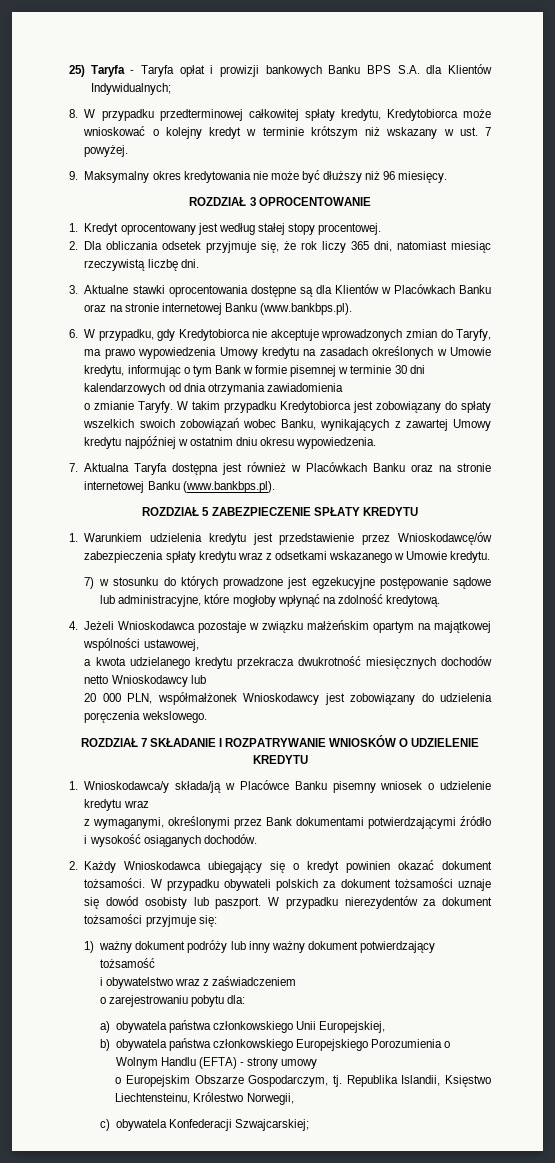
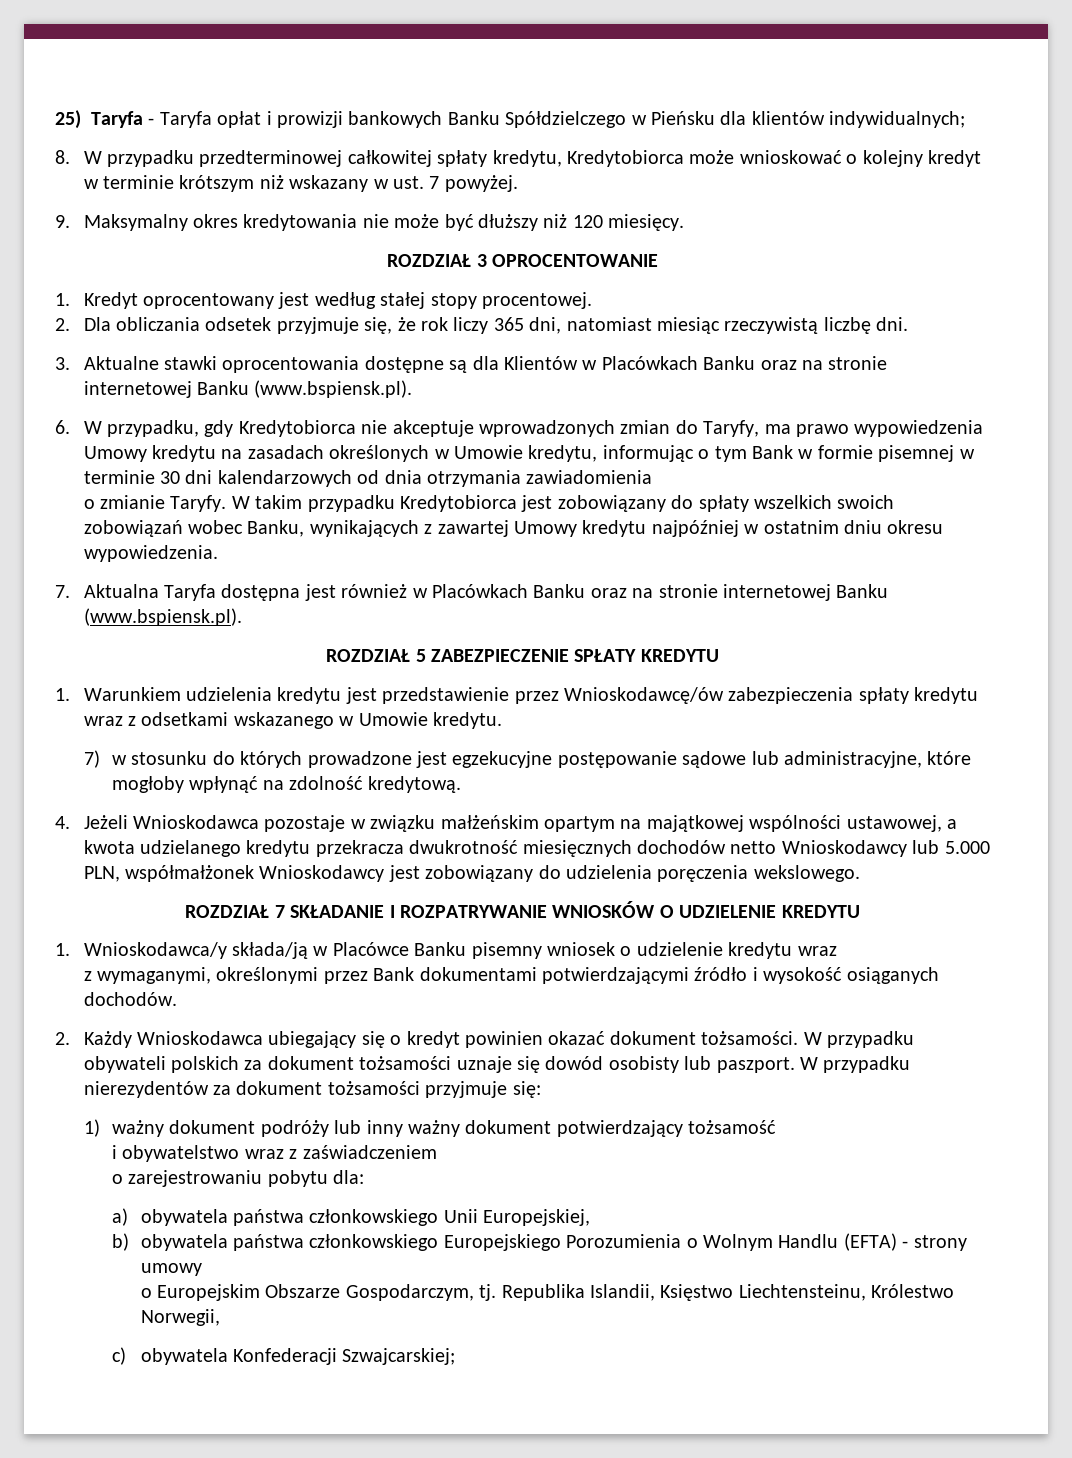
- 25) Taryfa - Taryfa opłat i prowizji bankowych Banku BPS S.A. dla Klientów Indywidualnych;
+ 25) Taryfa - Taryfa opłat i prowizji bankowych Banku Spółdzielczego w Pieńsku dla klientów indywidualnych;
- 9. Maksymalny okres kredytowania nie może być dłuższy niż 96 miesięcy.
+ 9. Maksymalny okres kredytowania nie może być dłuższy niż 120 miesięcy.
- 3. Aktualne stawki oprocentowania dostępne są dla Klientów w Placówkach Banku oraz na stronie internetowej Banku (www.bankbps.pl).
+ 3. Aktualne stawki oprocentowania dostępne są dla Klientów w Placówkach Banku oraz na stronie internetowej Banku (www.bspiensk.pl).
- 7. Aktualna Taryfa dostępna jest również w Placówkach Banku oraz na stronie internetowej Banku (www.bankbps.pl).
+ 7. Aktualna Taryfa dostępna jest również w Placówkach Banku oraz na stronie internetowej Banku (www.bspiensk.pl).
- 4. Jeżeli Wnioskodawca pozostaje w związku małżeńskim opartym na majątkowej wspólności ustawowej,
- a kwota udzielanego kredytu przekracza dwukrotność miesięcznych dochodów netto Wnioskodawcy lub
- 20 000 PLN, współmałżonek Wnioskodawcy jest zobowiązany do udzielenia poręczenia wekslowego.
+ 4. Jeżeli Wnioskodawca pozostaje w związku małżeńskim opartym na majątkowej wspólności ustawowej, a kwota udzielanego kredytu przekracza dwukrotność miesięcznych dochodów netto Wnioskodawcy lub 5.000 PLN, współmałżonek Wnioskodawcy jest zobowiązany do udzielenia poręczenia wekslowego.

